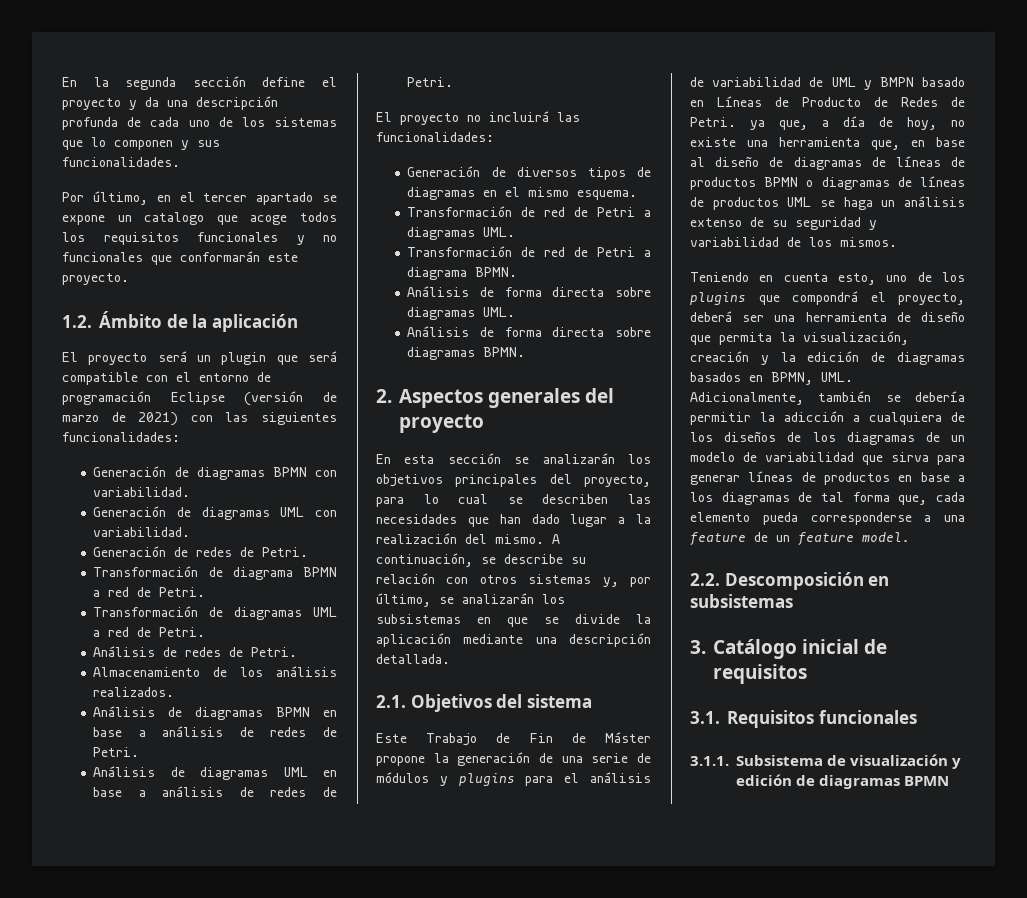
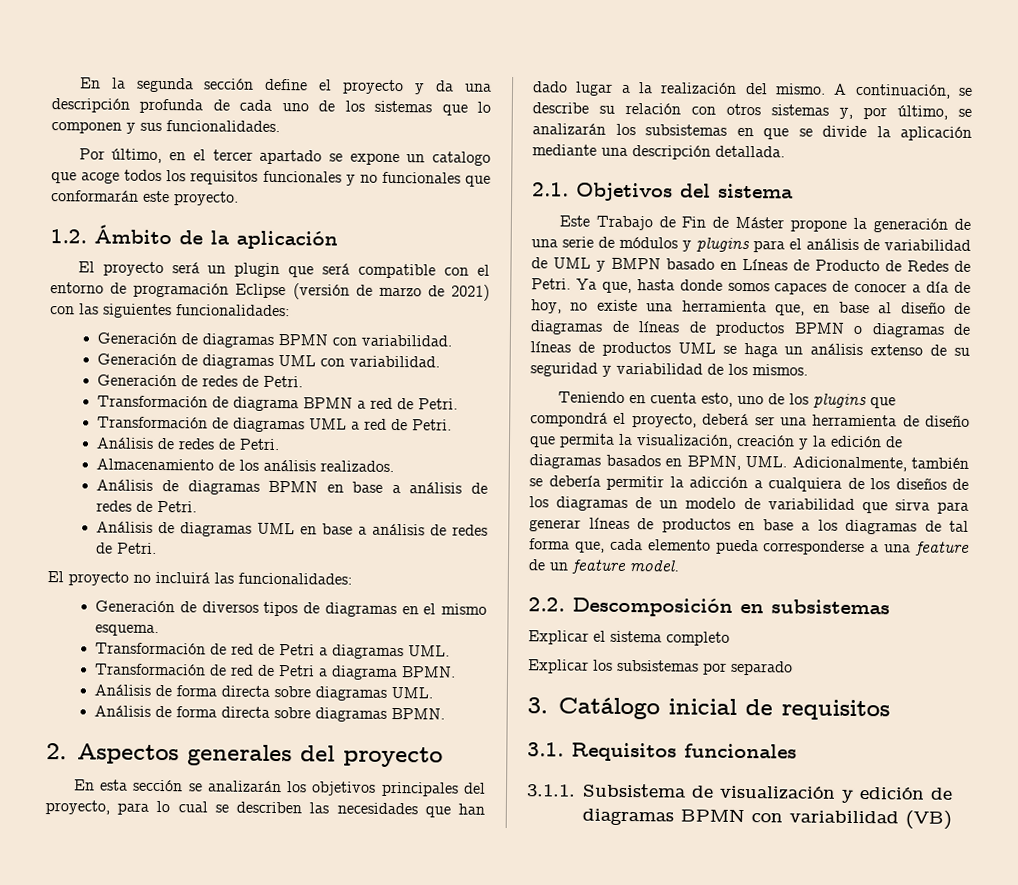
- Este Trabajo de Fin de Máster propone la generación de una serie de módulos y plugins para el análisis de variabilidad de UML y BMPN basado en Líneas de Producto de Redes de Petri. ya que, a día de hoy, no existe una herramienta que, en base al diseño de diagramas de líneas de productos BPMN o diagramas de líneas de productos UML se haga un análisis extenso de su seguridad y variabilidad de los mismos.
+ Este Trabajo de Fin de Máster propone la generación de una serie de módulos y plugins para el análisis de variabilidad de UML y BMPN basado en Líneas de Producto de Redes de Petri. Ya que, hasta donde somos capaces de conocer a día de hoy, no existe una herramienta que, en base al diseño de diagramas de líneas de productos BPMN o diagramas de líneas de productos UML se haga un análisis extenso de su seguridad y variabilidad de los mismos.
+ Explicar el sistema completo
+ Explicar los subsistemas por separado
- 3.1.1. Subsistema de visualización y edición de diagramas BPMN
+ 3.1.1. Subsistema de visualización y edición de diagramas BPMN con variabilidad (VB)

